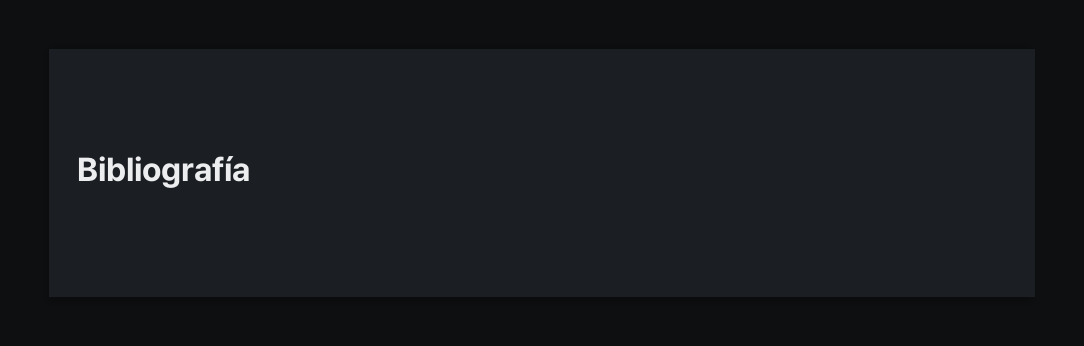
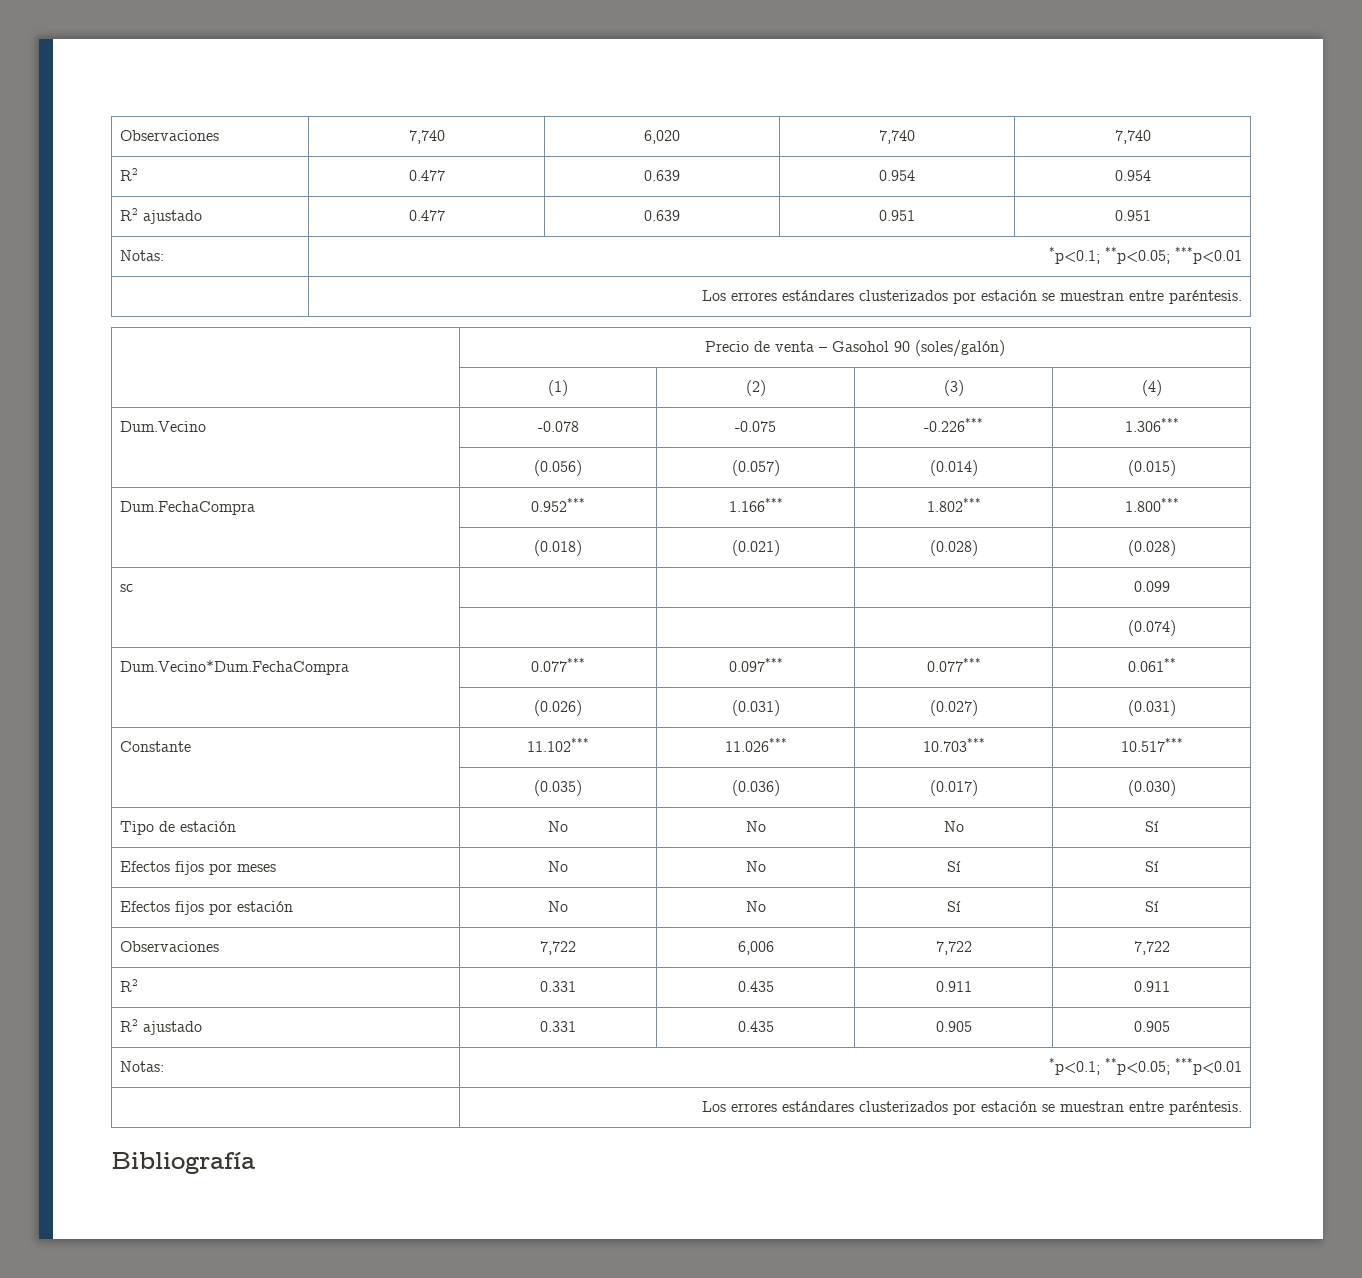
+ Observaciones | 7,740 | 6,020 | 7,740 | 7,740
+ R2 | 0.477 | 0.639 | 0.954 | 0.954
+ R2 ajustado | 0.477 | 0.639 | 0.951 | 0.951
+ Notas: | *p<0.1; **p<0.05; ***p<0.01
+ | Los errores estándares clusterizados por estación se muestran entre paréntesis.
+ | Precio de venta – Gasohol 90 (soles/galón)
+ | (1) | (2) | (3) | (4)
+ Dum.Vecino | -0.078 | -0.075 | -0.226*** | 1.306***
+ | (0.056) | (0.057) | (0.014) | (0.015)
+ Dum.FechaCompra | 0.952*** | 1.166*** | 1.802*** | 1.800***
+ | (0.018) | (0.021) | (0.028) | (0.028)
+ sc | | | | 0.099
+ | | | | (0.074)
+ Dum.Vecino*Dum.FechaCompra | 0.077*** | 0.097*** | 0.077*** | 0.061**
+ | (0.026) | (0.031) | (0.027) | (0.031)
+ Constante | 11.102*** | 11.026*** | 10.703*** | 10.517***
+ | (0.035) | (0.036) | (0.017) | (0.030)
+ Tipo de estación | No | No | No | Sí
+ Efectos fijos por meses | No | No | Sí | Sí
+ Efectos fijos por estación | No | No | Sí | Sí
+ Observaciones | 7,722 | 6,006 | 7,722 | 7,722
+ R2 | 0.331 | 0.435 | 0.911 | 0.911
+ R2 ajustado | 0.331 | 0.435 | 0.905 | 0.905
+ Notas: | *p<0.1; **p<0.05; ***p<0.01
+ | Los errores estándares clusterizados por estación se muestran entre paréntesis.

